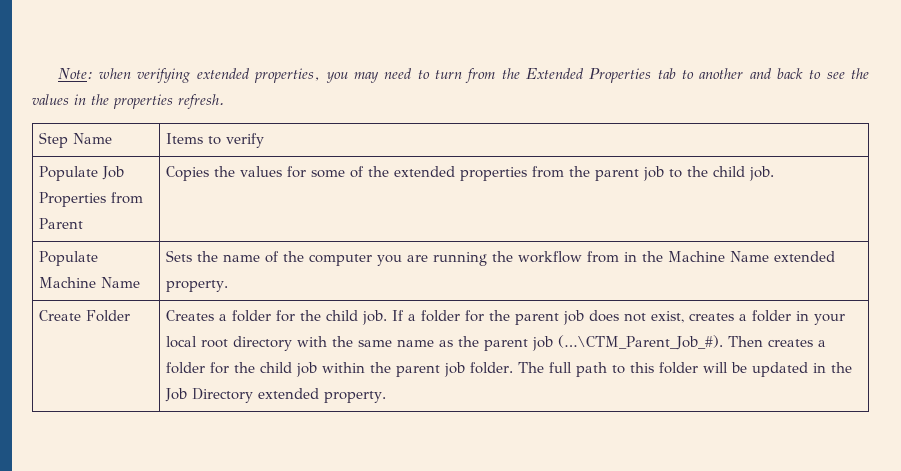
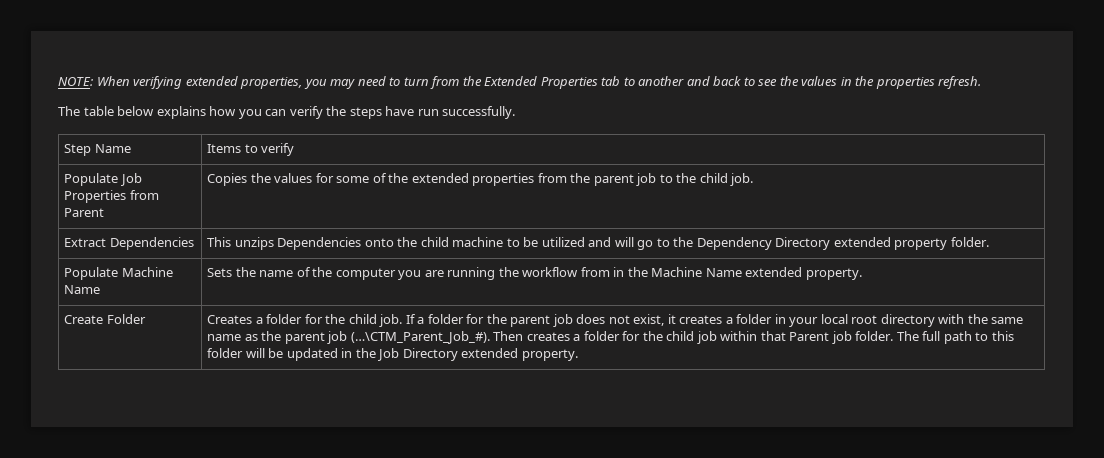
- Note: when verifying extended properties, you may need to turn from the Extended Properties tab to another and back to see the values in the properties refresh.
+ NOTE: When verifying extended properties, you may need to turn from the Extended Properties tab to another and back to see the values in the properties refresh.
+ The table below explains how you can verify the steps have run successfully.
+ Extract Dependencies | This unzips Dependencies onto the child machine to be utilized and will go to the Dependency Directory extended property folder.
- If a folder for the parent job does not exist, creates a folder in your local root directory with the same name as the parent job (…\CTM_Parent_Job_#).
+ If a folder for the parent job does not exist, it creates a folder in your local root directory with the same name as the parent job (…\CTM_Parent_Job_#).
- Then creates a folder for the child job within the parent job folder.
+ Then creates a folder for the child job within that Parent job folder.

